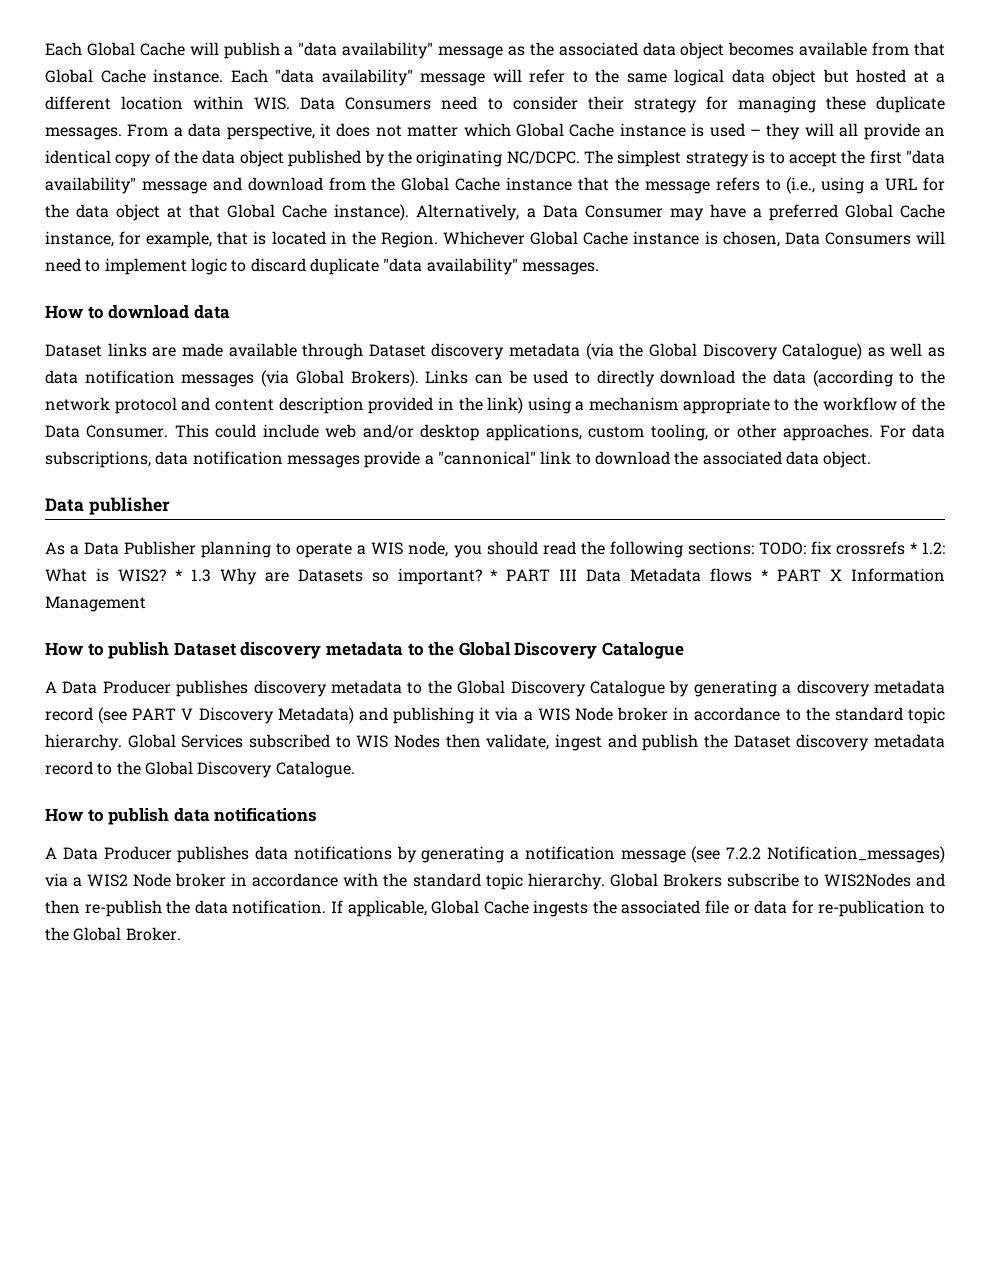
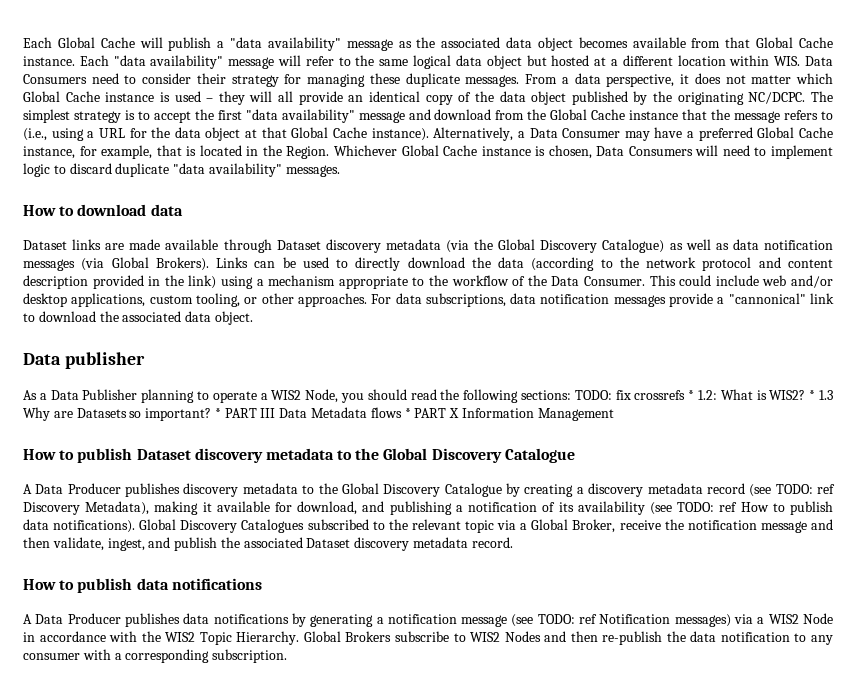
- As a Data Publisher planning to operate a WIS node, you should read the following sections: TODO: fix crossrefs * 1.2: What is WIS2?
+ As a Data Publisher planning to operate a WIS2 Node, you should read the following sections: TODO: fix crossrefs * 1.2: What is WIS2?
- A Data Producer publishes discovery metadata to the Global Discovery Catalogue by generating a discovery metadata record (see PART V Discovery Metadata) and publishing it via a WIS Node broker in accordance to the standard topic hierarchy. Global Services subscribed to WIS Nodes then validate, ingest and publish the Dataset discovery metadata record to the Global Discovery Catalogue.
+ A Data Producer publishes discovery metadata to the Global Discovery Catalogue by creating a discovery metadata record (see TODO: ref Discovery Metadata), making it available for download, and publishing a notification of its availability (see TODO: ref How to publish data notifications). Global Discovery Catalogues subscribed to the relevant topic via a Global Broker, receive the notification message and then validate, ingest, and publish the associated Dataset discovery metadata record.
- A Data Producer publishes data notifications by generating a notification message (see 7.2.2 Notification_messages) via a WIS2 Node broker in accordance with the standard topic hierarchy.
+ A Data Producer publishes data notifications by generating a notification message (see TODO: ref Notification messages) via a WIS2 Node in accordance with the WIS2 Topic Hierarchy.
- Global Brokers subscribe to WIS2Nodes and then re-publish the data notification. If applicable, Global Cache ingests the associated file or data for re-publication to the Global Broker.
+ Global Brokers subscribe to WIS2 Nodes and then re-publish the data notification to any consumer with a corresponding subscription.

